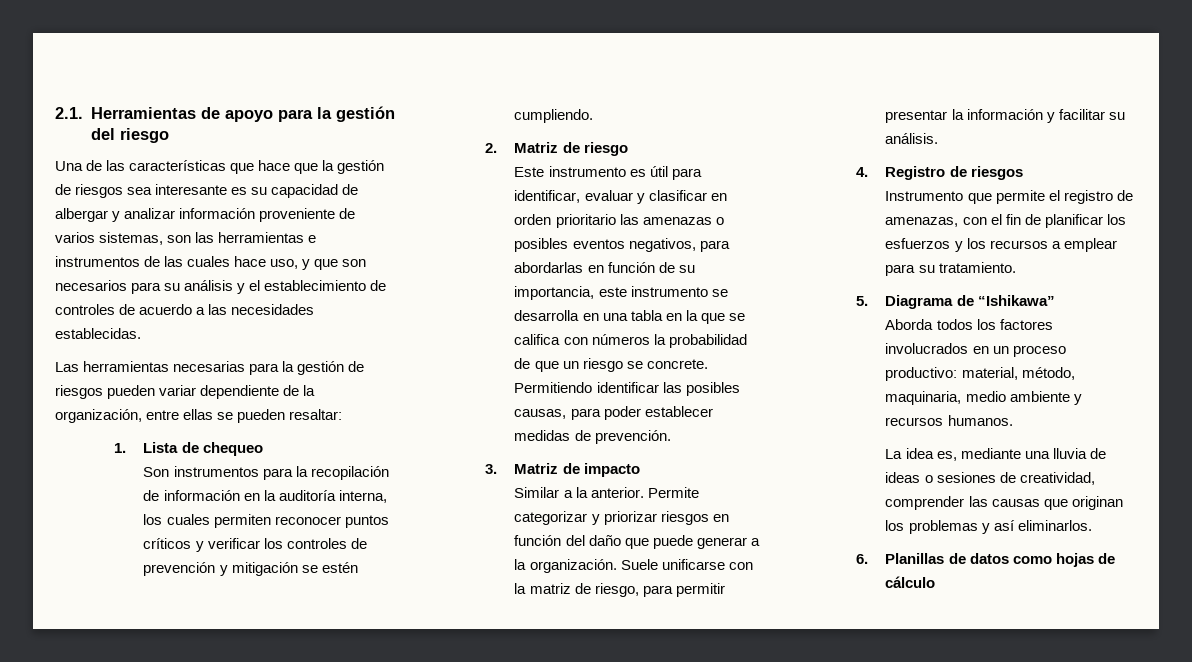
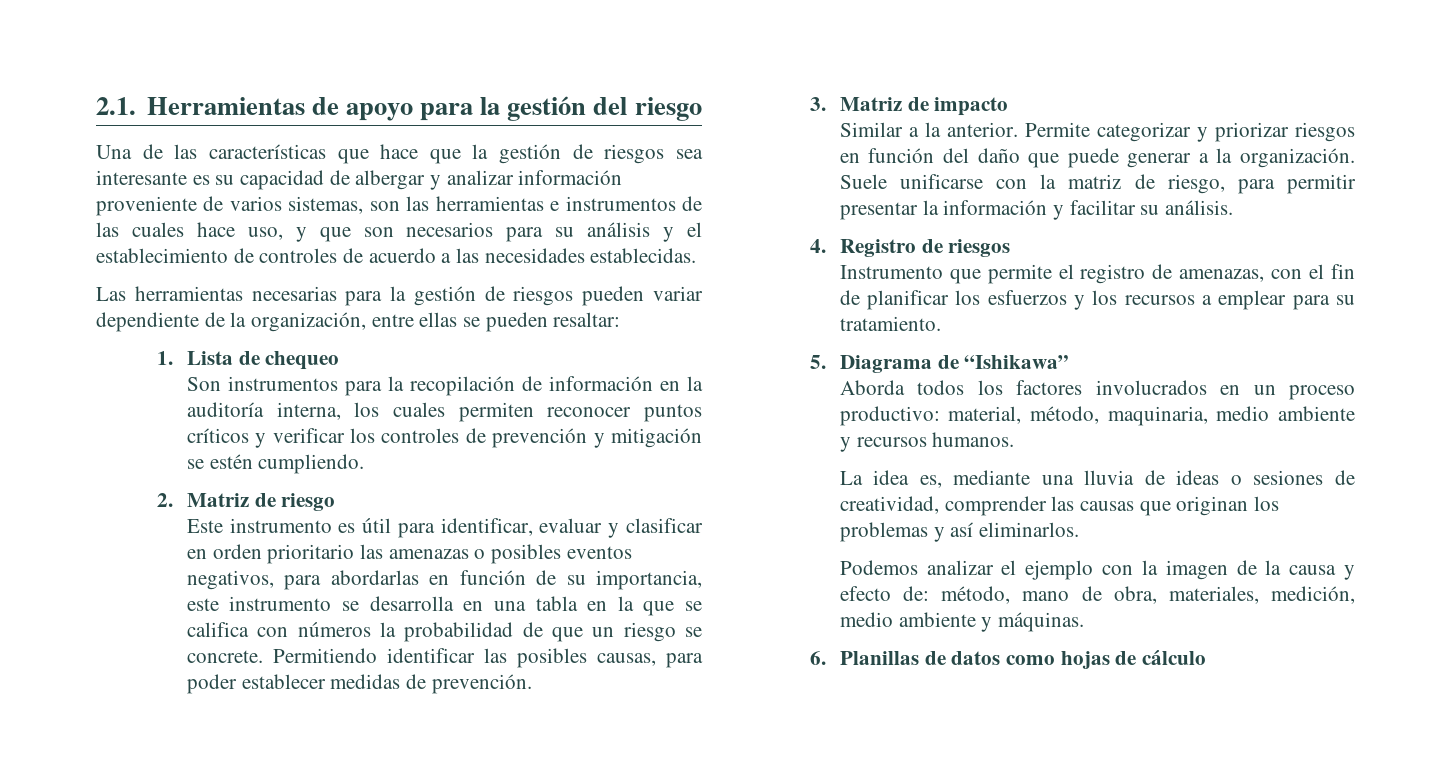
+ Podemos analizar el ejemplo con la imagen de la causa y efecto de: método, mano de obra, materiales, medición, medio ambiente y máquinas.

